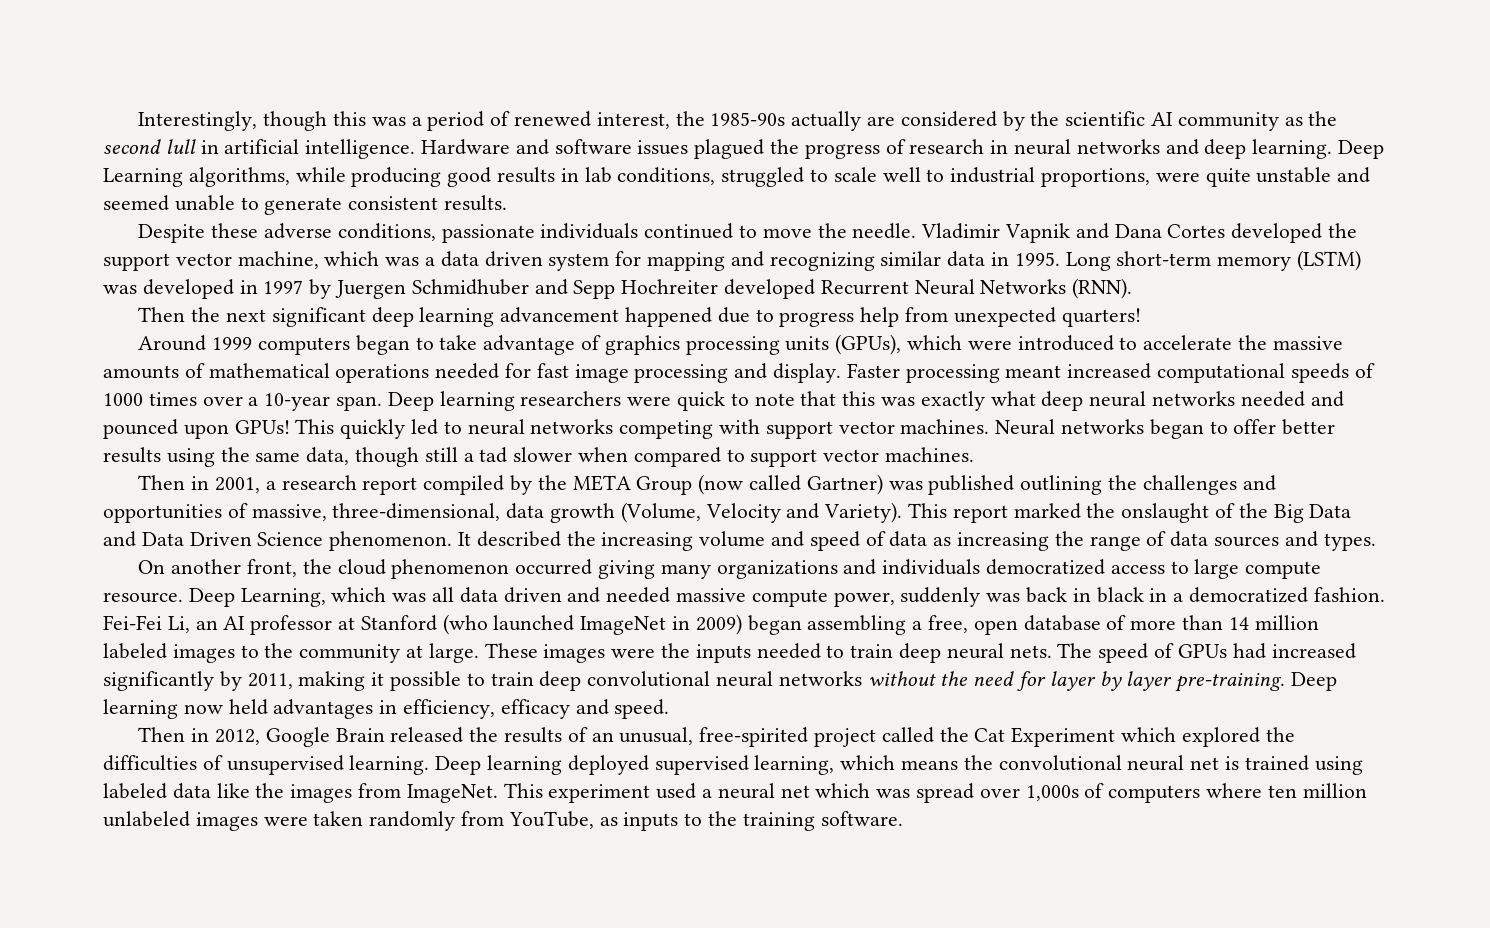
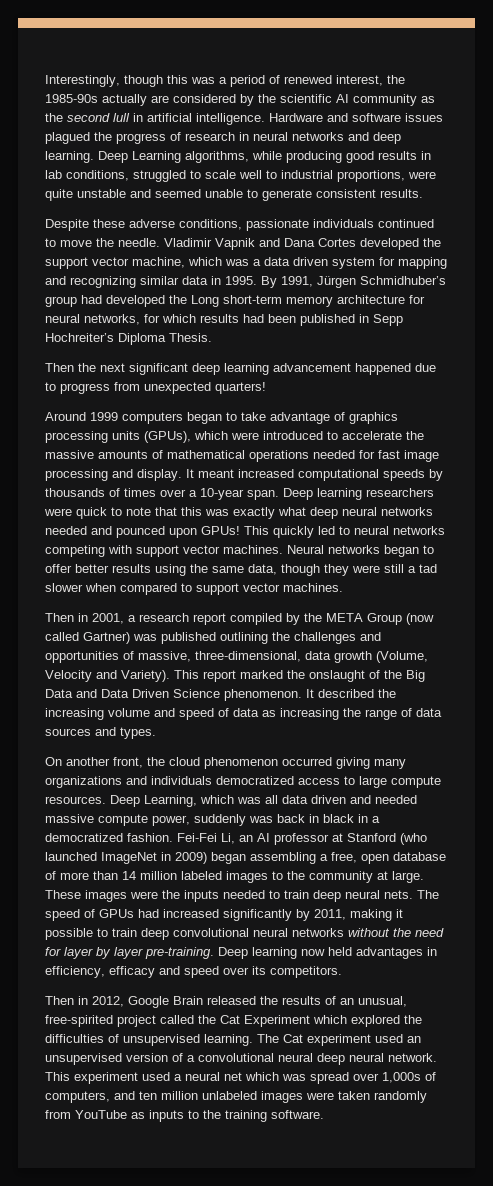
- Long short-term memory (LSTM) was developed in 1997 by Juergen Schmidhuber and Sepp Hochreiter developed Recurrent Neural Networks (RNN).
+ By 1991, Jürgen Schmidhuber’s group had developed the Long short-term memory architecture for neural networks, for which results had been published in Sepp Hochreiter’s Diploma Thesis.
- Then the next significant deep learning advancement happened due to progress help from unexpected quarters!
+ Then the next significant deep learning advancement happened due to progress from unexpected quarters!
- Faster processing meant increased computational speeds of 1000 times over a 10-year span.
+ It meant increased computational speeds by thousands of times over a 10-year span.
- Neural networks began to offer better results using the same data, though still a tad slower when compared to support vector machines.
+ Neural networks began to offer better results using the same data, though they were still a tad slower when compared to support vector machines.
- On another front, the cloud phenomenon occurred giving many organizations and individuals democratized access to large compute resource.
+ On another front, the cloud phenomenon occurred giving many organizations and individuals democratized access to large compute resources.
- Deep learning now held advantages in efficiency, efficacy and speed.
+ Deep learning now held advantages in efficiency, efficacy and speed over its competitors.
- Deep learning deployed supervised learning, which means the convolutional neural net is trained using labeled data like the images from ImageNet.
+ The Cat experiment used an unsupervised version of a convolutional neural deep neural network.
- This experiment used a neural net which was spread over 1,000s of computers where ten million unlabeled images were taken randomly from YouTube, as inputs to the training software.
+ This experiment used a neural net which was spread over 1,000s of computers, and ten million unlabeled images were taken randomly from YouTube as inputs to the training software.

